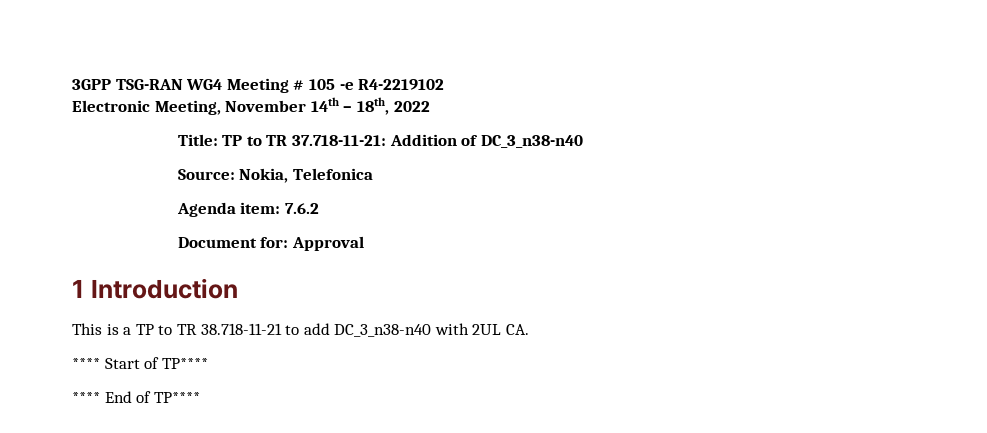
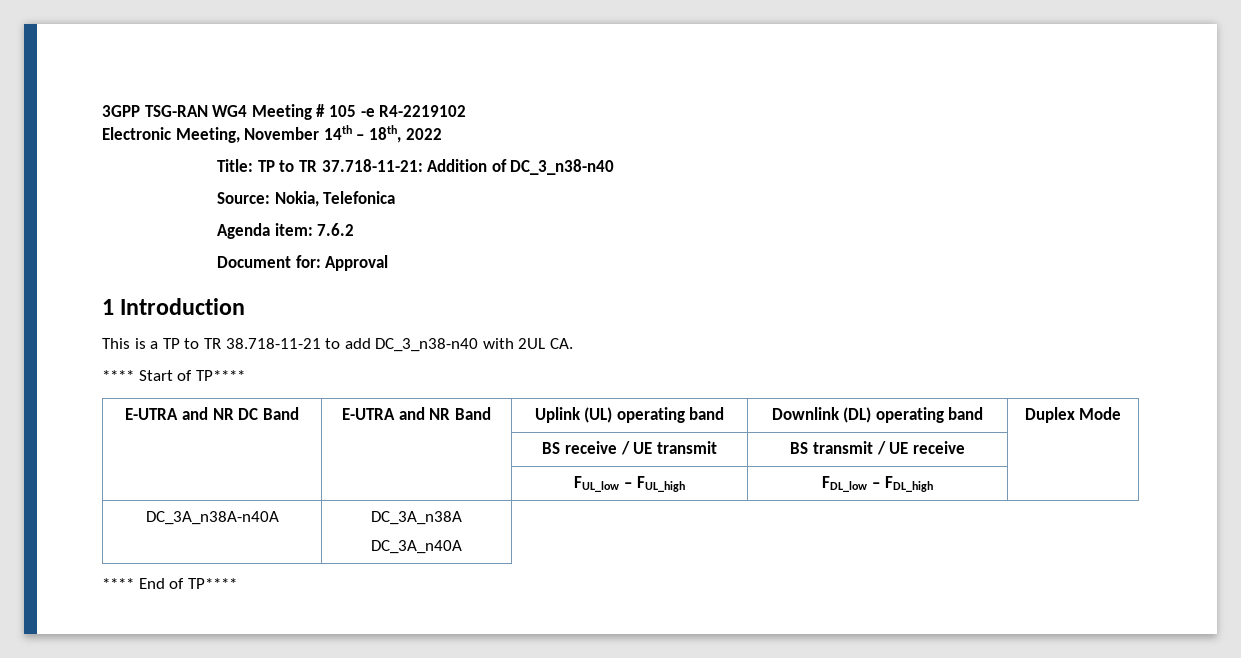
+ E-UTRA and NR DC Band | E-UTRA and NR Band | Uplink (UL) operating band | Downlink (DL) operating band | Duplex Mode
+ | | BS receive / UE transmit | BS transmit / UE receive |
+ | | FUL_low – FUL_high | FDL_low – FDL_high |
+ DC_3A_n38A-n40A | DC_3A_n38A
+ DC_3A_n40A

